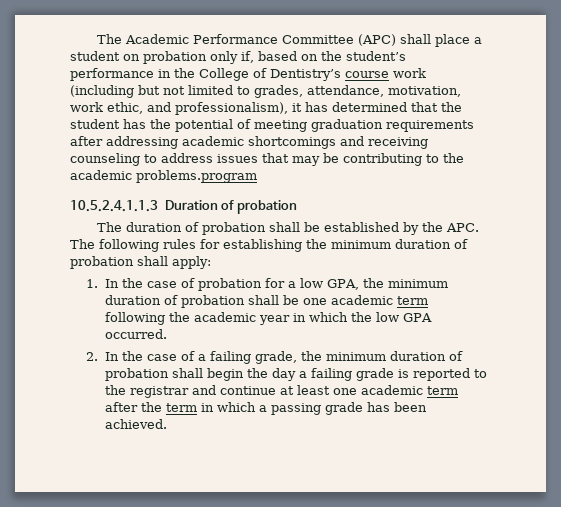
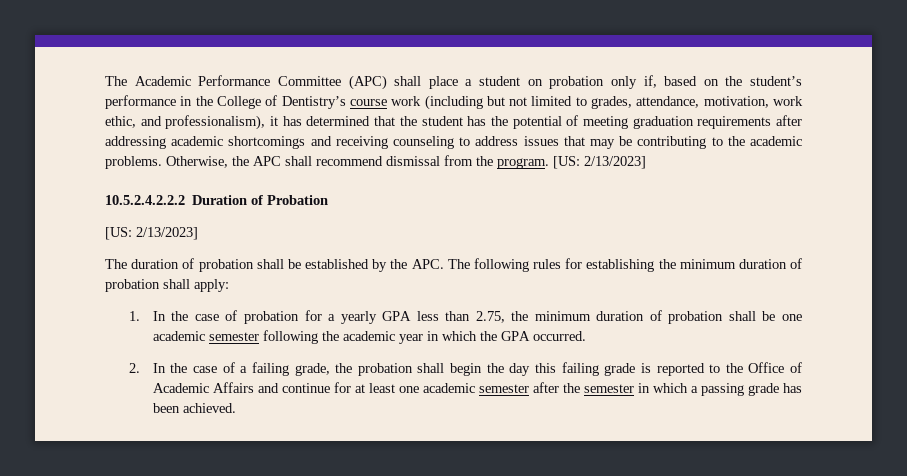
- The Academic Performance Committee (APC) shall place a student on probation only if, based on the student’s performance in the College of Dentistry’s course work (including but not limited to grades, attendance, motivation, work ethic, and professionalism), it has determined that the student has the potential of meeting graduation requirements after addressing academic shortcomings and receiving counseling to address issues that may be contributing to the academic problems.program
- 10.5.2.4.1.1.3 Duration of probation
+ The Academic Performance Committee (APC) shall place a student on probation only if, based on the student’s performance in the College of Dentistry’s course work (including but not limited to grades, attendance, motivation, work ethic, and professionalism), it has determined that the student has the potential of meeting graduation requirements after addressing academic shortcomings and receiving counseling to address issues that may be contributing to the academic problems. Otherwise, the APC shall recommend dismissal from the program. [US: 2/13/2023]
+ 10.5.2.4.2.2.2 Duration of Probation
+ [US: 2/13/2023]
- 1. In the case of probation for a low GPA, the minimum duration of probation shall be one academic term following the academic year in which the low GPA occurred.
+ 1. In the case of probation for a yearly GPA less than 2.75, the minimum duration of probation shall be one academic semester following the academic year in which the GPA occurred.
- 2. In the case of a failing grade, the minimum duration of probation shall begin the day a failing grade is reported to the registrar and continue at least one academic term after the term in which a passing grade has been achieved.
+ 2. In the case of a failing grade, the probation shall begin the day this failing grade is reported to the Office of Academic Affairs and continue for at least one academic semester after the semester in which a passing grade has been achieved.

